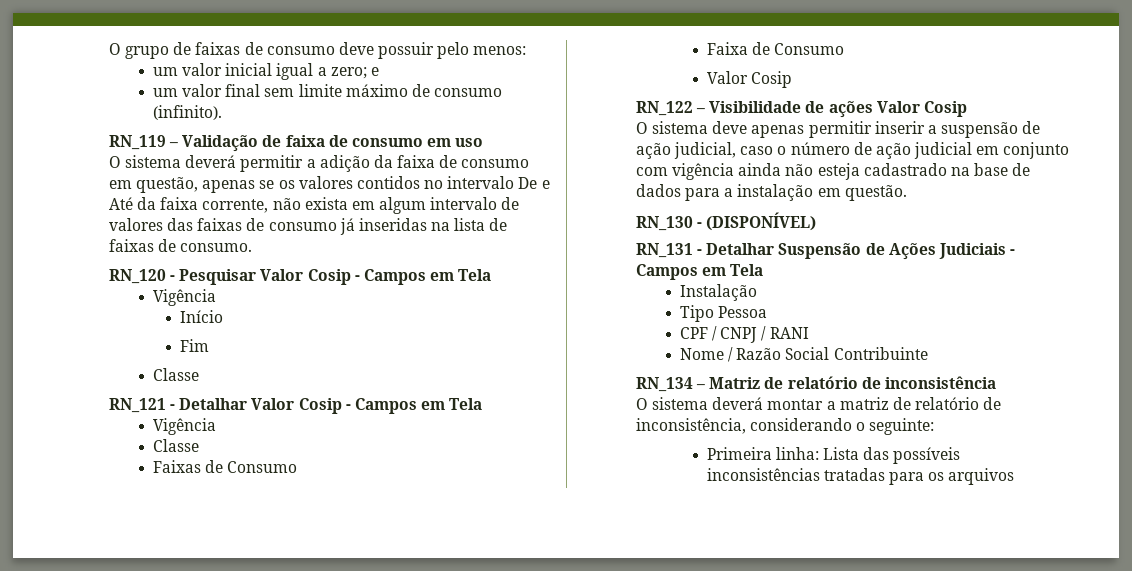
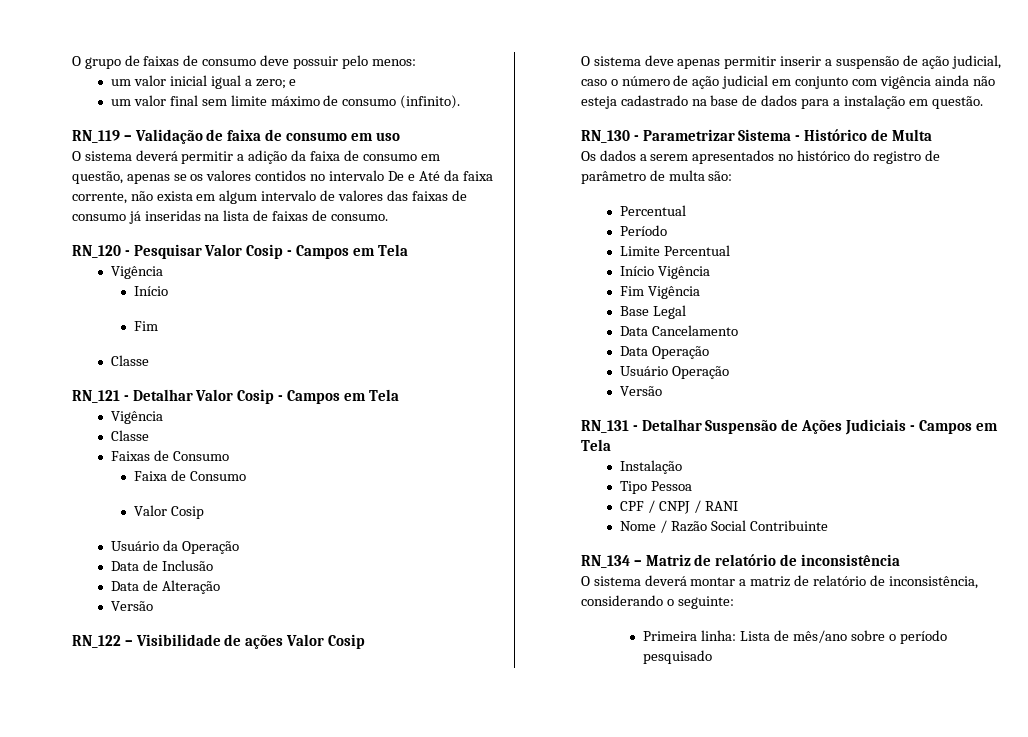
+ Usuário da Operação
+ Data de Inclusão
+ Data de Alteração
+ Versão
- RN_130 - (DISPONÍVEL)
+ RN_130 - Parametrizar Sistema - Histórico de Multa
+ Os dados a serem apresentados no histórico do registro de parâmetro de multa são:
+ Percentual
+ Período
+ Limite Percentual
+ Início Vigência
+ Fim Vigência
+ Base Legal
+ Data Cancelamento
+ Data Operação
+ Usuário Operação
+ Versão
- Primeira linha: Lista das possíveis inconsistências tratadas para os arquivos
+ Primeira linha: Lista de mês/ano sobre o período pesquisado

